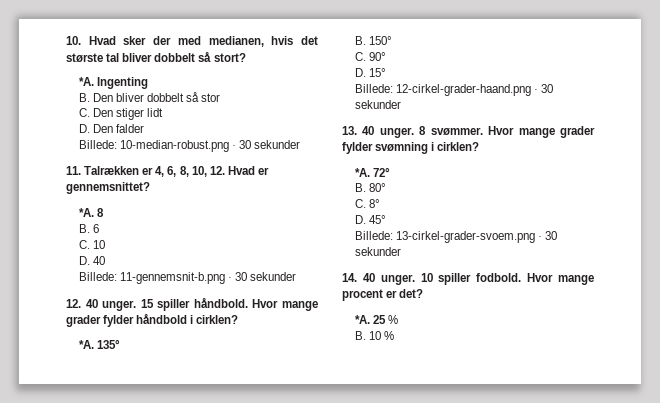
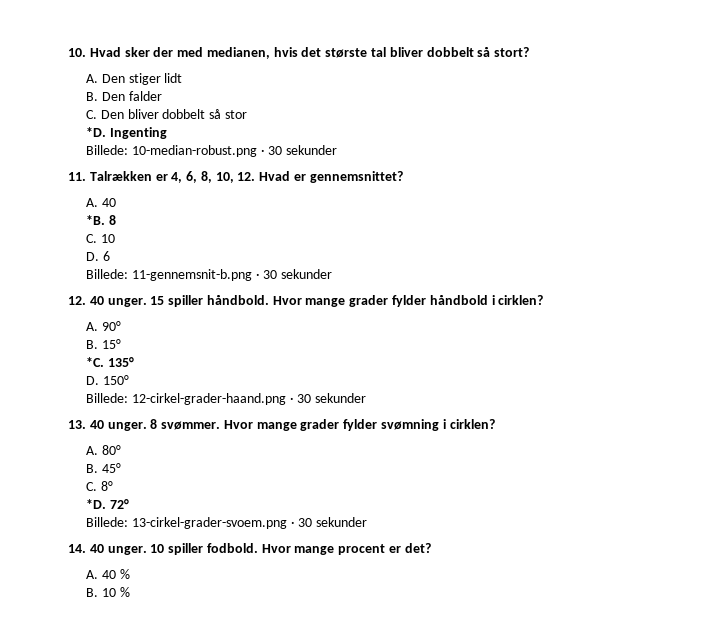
- *A. Ingenting
+ A. Den stiger lidt
- B. Den bliver dobbelt så stor
+ B. Den falder
+ C. Den bliver dobbelt så stor
- C. Den stiger lidt
- D. Den falder
+ *D. Ingenting
  11. Talrækken er 4, 6, 8, 10, 12. Hvad er gennemsnittet?
- *A. 8
- B. 6
+ A. 40
+ *B. 8
- D. 40
+ D. 6
  Hvor mange grader fylder håndbold i cirklen?
- *A.
+ A. 90°
+ B. 15°
+ *C.
- B. 150°
+ D. 150°
- C. 90°
- D. 15°
- *A. 72°
- B. 80°
+ A. 80°
+ B. 45°
- D. 45°
+ *D. 72°
- *A. 25 %
+ A. 40 %

